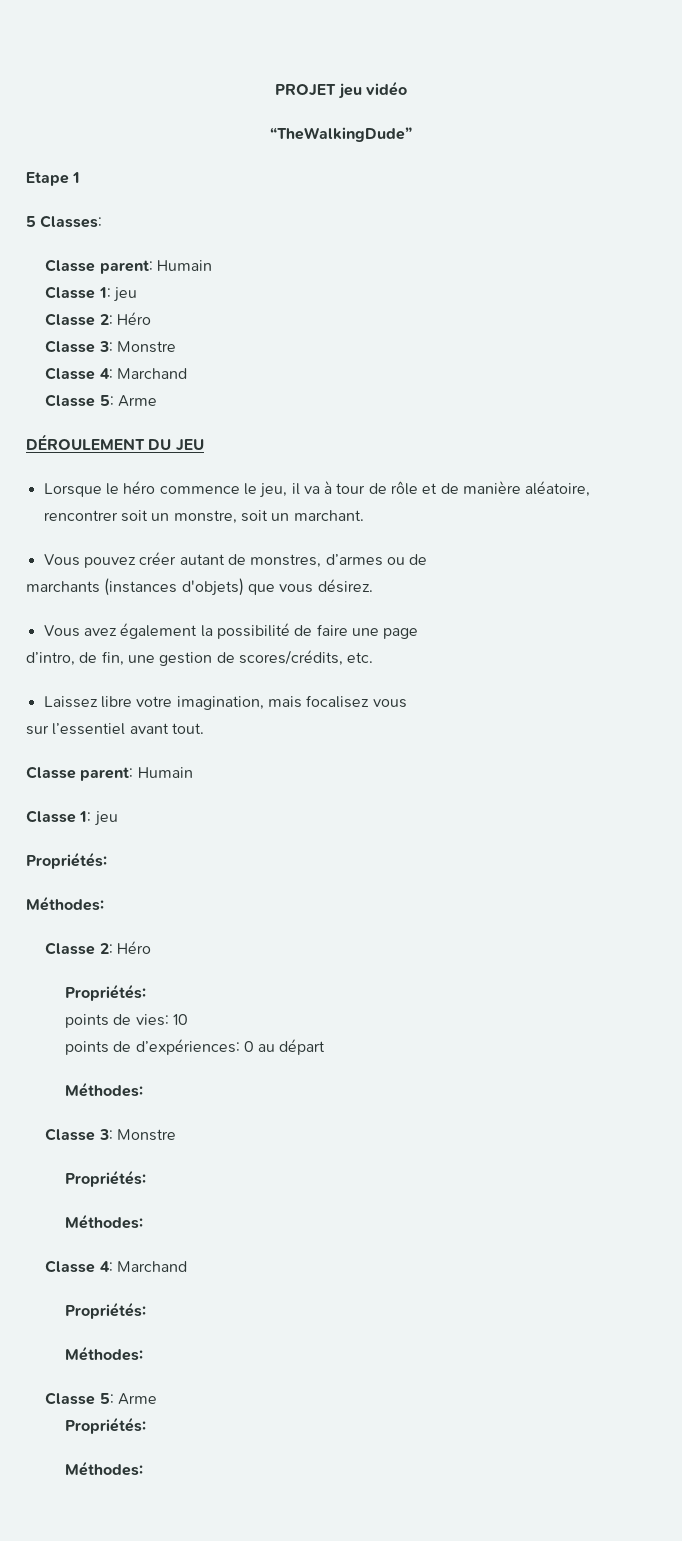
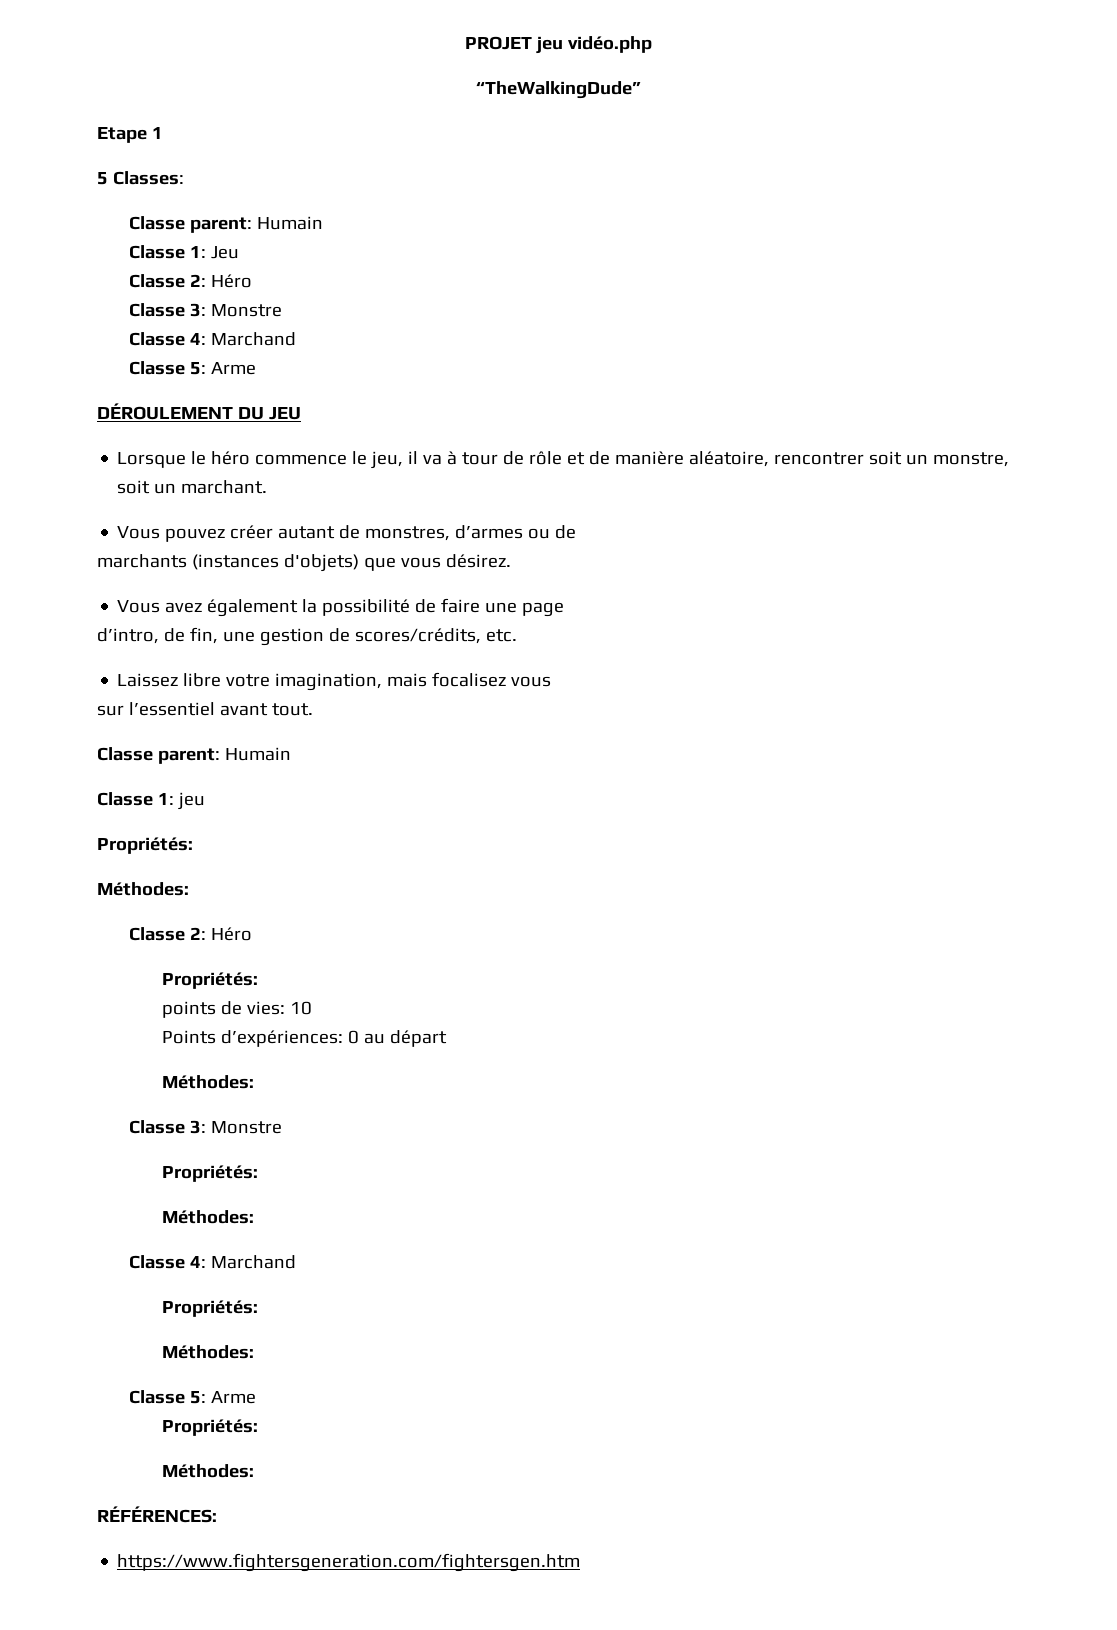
- PROJET jeu vidéo
+ PROJET jeu vidéo.php
  5 Classes:
  Classe parent: Humain
- Classe 1: jeu
+ Classe 1: Jeu
- points de d’expériences: 0 au départ
+ Points d’expériences: 0 au départ
+ RÉFÉRENCES:
+ https://www.fightersgeneration.com/fightersgen.htm

